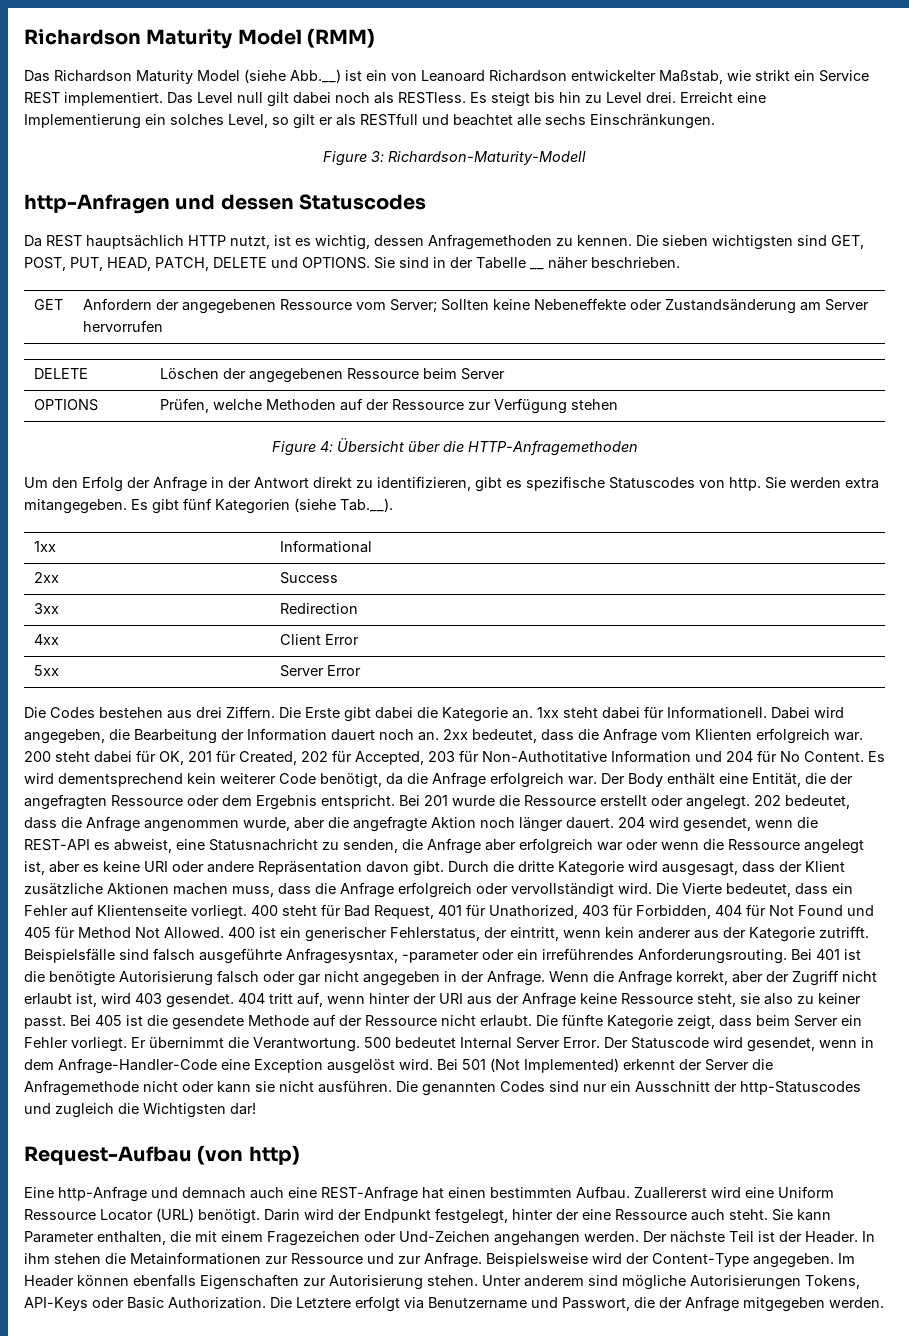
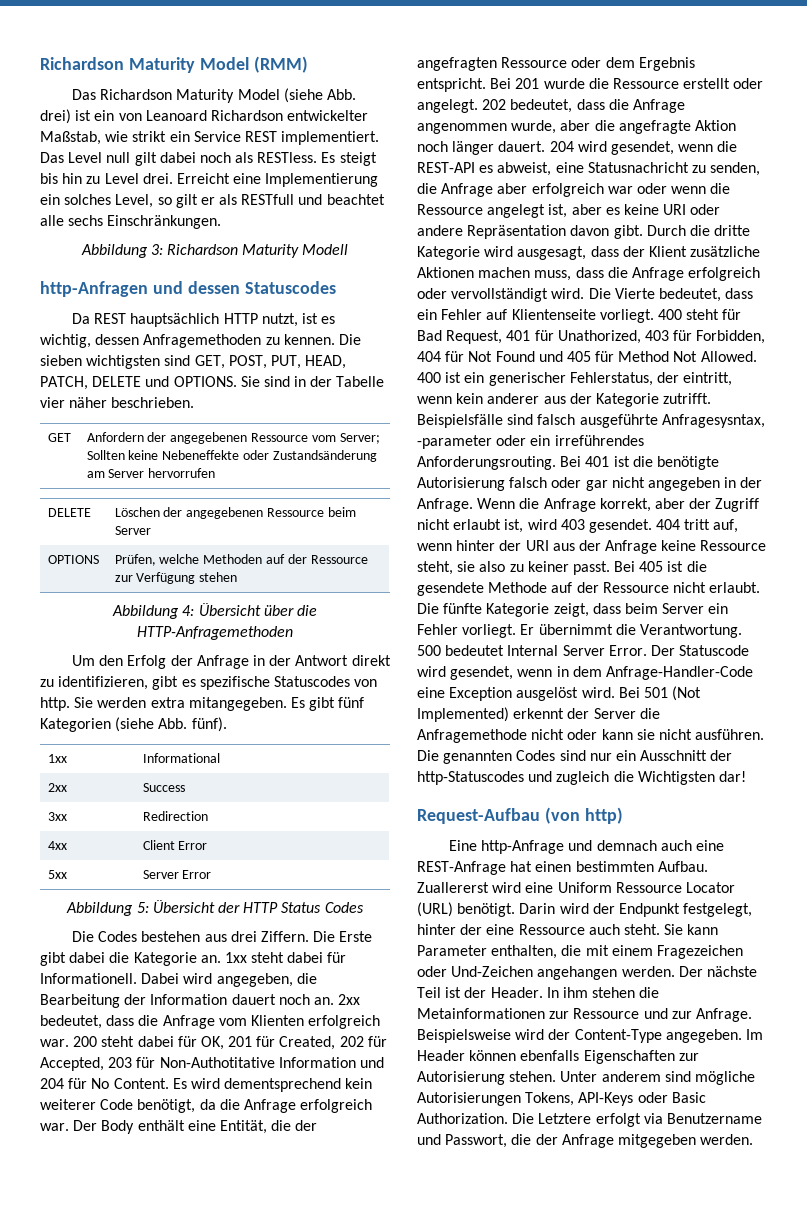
- Das Richardson Maturity Model (siehe Abb.__) ist ein von Leanoard Richardson entwickelter Maßstab, wie strikt ein Service REST implementiert.
+ Das Richardson Maturity Model (siehe Abb. drei) ist ein von Leanoard Richardson entwickelter Maßstab, wie strikt ein Service REST implementiert.
- Figure 3: Richardson-Maturity-Modell
+ Abbildung 3: Richardson Maturity Modell
- Sie sind in der Tabelle __ näher beschrieben.
+ Sie sind in der Tabelle vier näher beschrieben.
- Figure 4: Übersicht über die HTTP-Anfragemethoden
+ Abbildung 4: Übersicht über die HTTP-Anfragemethoden
- Es gibt fünf Kategorien (siehe Tab.__).
+ Es gibt fünf Kategorien (siehe Abb. fünf).
+ Abbildung 5: Übersicht der HTTP Status Codes

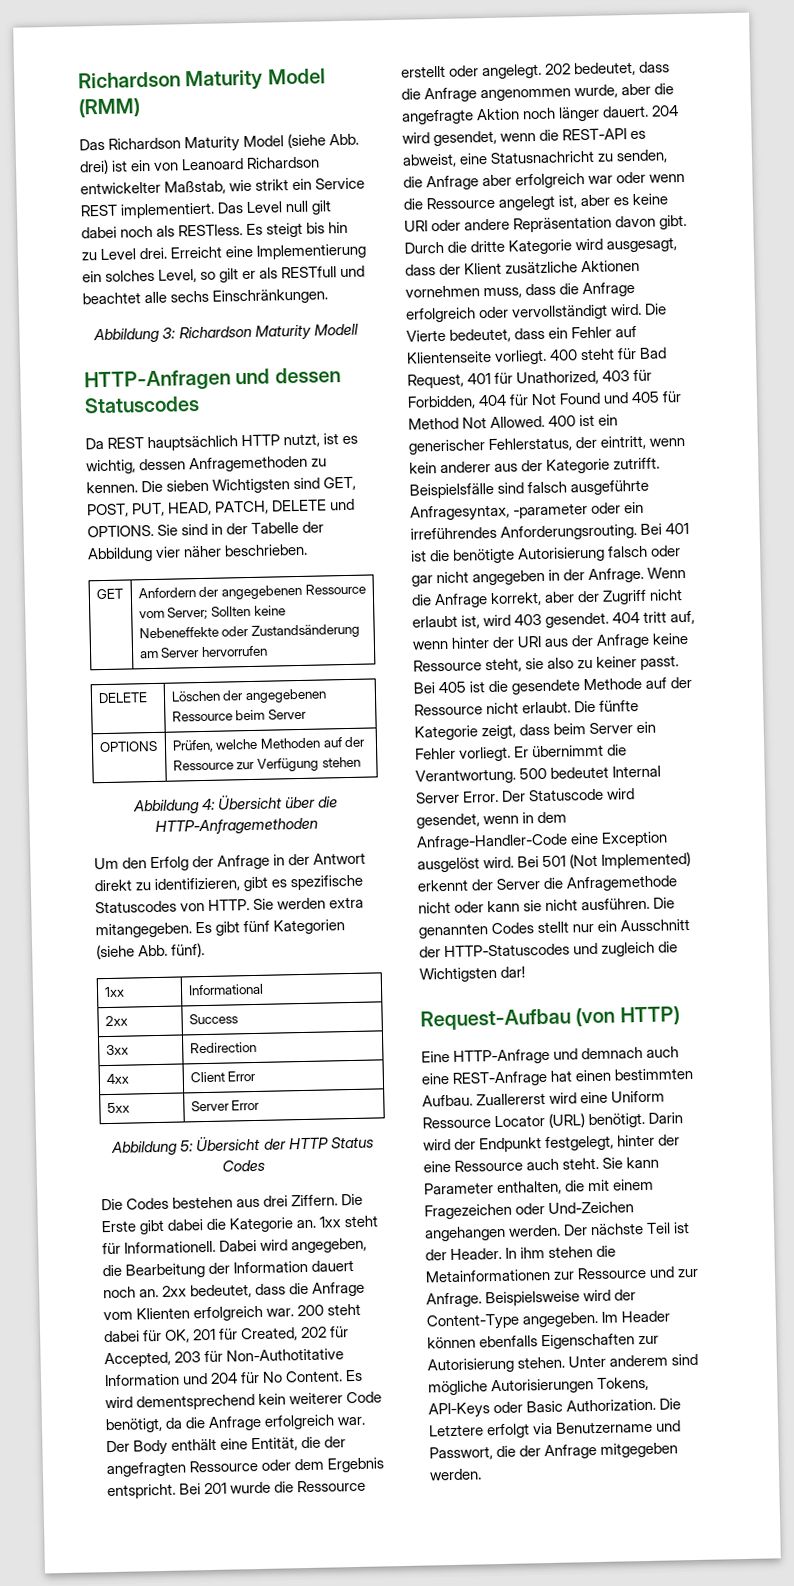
- http-Anfragen und dessen Statuscodes
+ HTTP-Anfragen und dessen Statuscodes
- Die sieben wichtigsten sind GET, POST, PUT, HEAD, PATCH, DELETE und OPTIONS.
+ Die sieben Wichtigsten sind GET, POST, PUT, HEAD, PATCH, DELETE und OPTIONS.
- Sie sind in der Tabelle vier näher beschrieben.
+ Sie sind in der Tabelle der Abbildung vier näher beschrieben.
- Um den Erfolg der Anfrage in der Antwort direkt zu identifizieren, gibt es spezifische Statuscodes von http.
+ Um den Erfolg der Anfrage in der Antwort direkt zu identifizieren, gibt es spezifische Statuscodes von HTTP.
- 1xx steht dabei für Informationell.
+ 1xx steht für Informationell.
- Durch die dritte Kategorie wird ausgesagt, dass der Klient zusätzliche Aktionen machen muss, dass die Anfrage erfolgreich oder vervollständigt wird.
+ Durch die dritte Kategorie wird ausgesagt, dass der Klient zusätzliche Aktionen vornehmen muss, dass die Anfrage erfolgreich oder vervollständigt wird.
- Beispielsfälle sind falsch ausgeführte Anfragesysntax, -parameter oder ein irreführendes Anforderungsrouting.
+ Beispielsfälle sind falsch ausgeführte Anfragesyntax, -parameter oder ein irreführendes Anforderungsrouting.
- Die genannten Codes sind nur ein Ausschnitt der http-Statuscodes und zugleich die Wichtigsten dar!
+ Die genannten Codes stellt nur ein Ausschnitt der HTTP-Statuscodes und zugleich die Wichtigsten dar!
- Request-Aufbau (von http)
+ Request-Aufbau (von HTTP)
- Eine http-Anfrage und demnach auch eine REST-Anfrage hat einen bestimmten Aufbau.
+ Eine HTTP-Anfrage und demnach auch eine REST-Anfrage hat einen bestimmten Aufbau.

